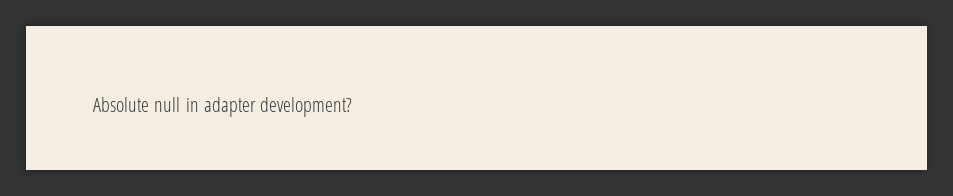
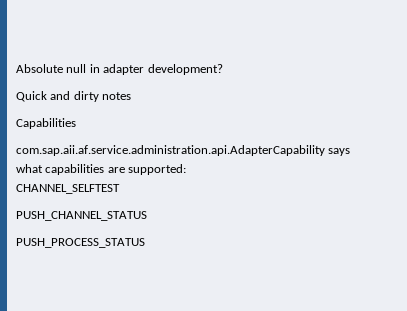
+ Quick and dirty notes
+ Capabilities
+ com.sap.aii.af.service.administration.api.AdapterCapability says what capabilities are supported:
+ CHANNEL_SELFTEST
+ PUSH_CHANNEL_STATUS
+ PUSH_PROCESS_STATUS

